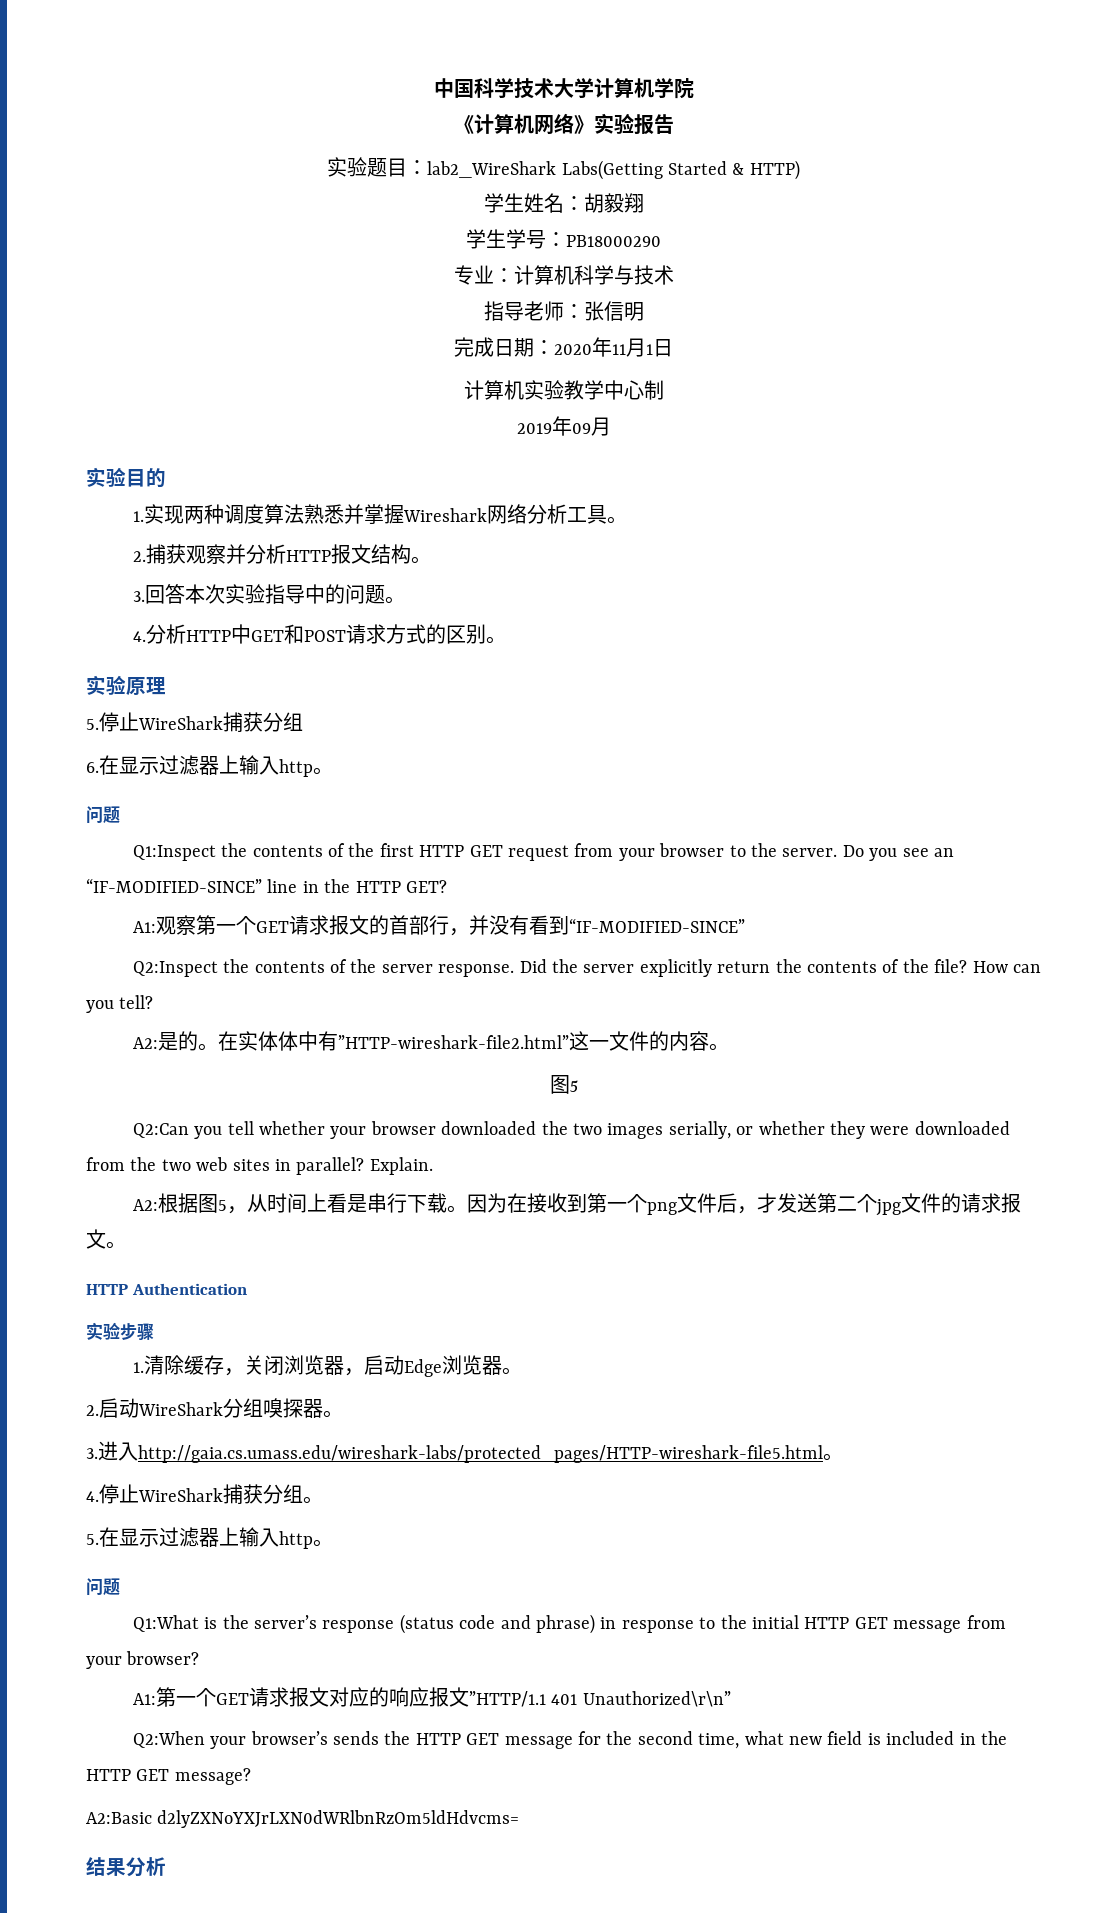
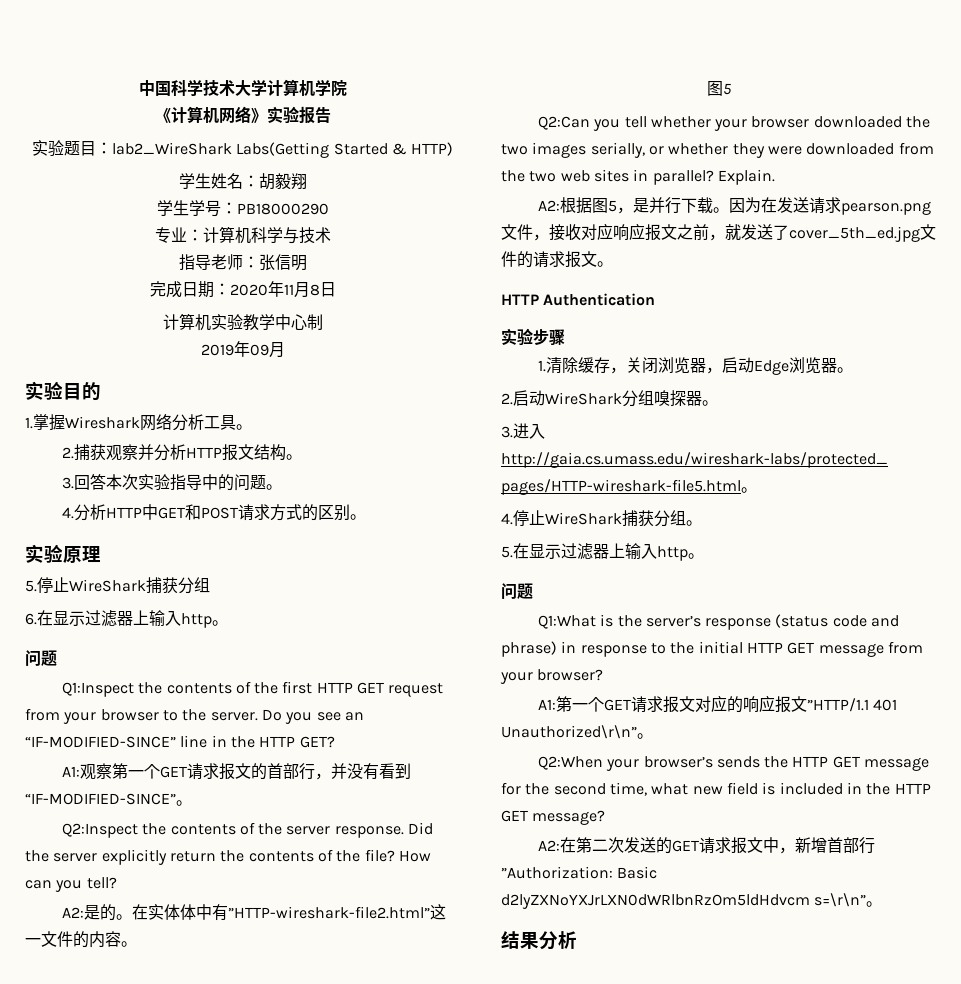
- 完成日期：2020年11月1日
+ 完成日期：2020年11月8日
- 1.实现两种调度算法熟悉并掌握Wireshark网络分析工具。
+ 1.掌握Wireshark网络分析工具。
- A1:观察第一个GET请求报文的首部行，并没有看到“IF-MODIFIED-SINCE”
+ A1:观察第一个GET请求报文的首部行，并没有看到“IF-MODIFIED-SINCE”。
- A2:根据图5，从时间上看是串行下载。因为在接收到第一个png文件后，才发送第二个jpg文件的请求报文。
+ A2:根据图5，是并行下载。因为在发送请求pearson.png文件，接收对应响应报文之前，就发送了cover_5th_ed.jpg文件的请求报文。
- A1:第一个GET请求报文对应的响应报文”HTTP/1.1 401 Unauthorized\r\n”
+ A1:第一个GET请求报文对应的响应报文”HTTP/1.1 401 Unauthorized\r\n”。
- A2:Basic d2lyZXNoYXJrLXN0dWRlbnRzOm5ldHdvcms=
+ A2:在第二次发送的GET请求报文中，新增首部行”Authorization: Basic d2lyZXNoYXJrLXN0dWRlbnRzOm5ldHdvcm s=\r\n”。

